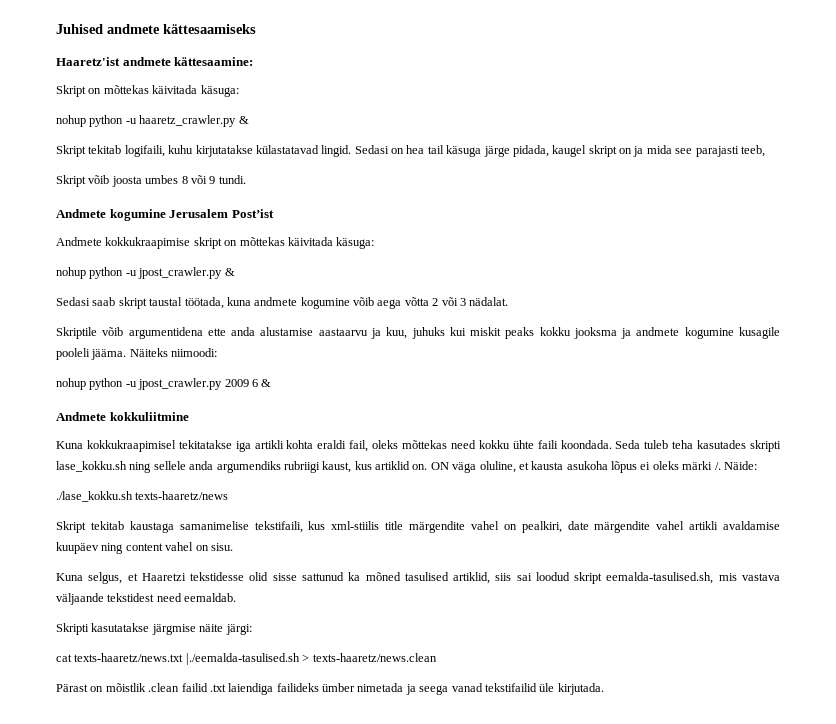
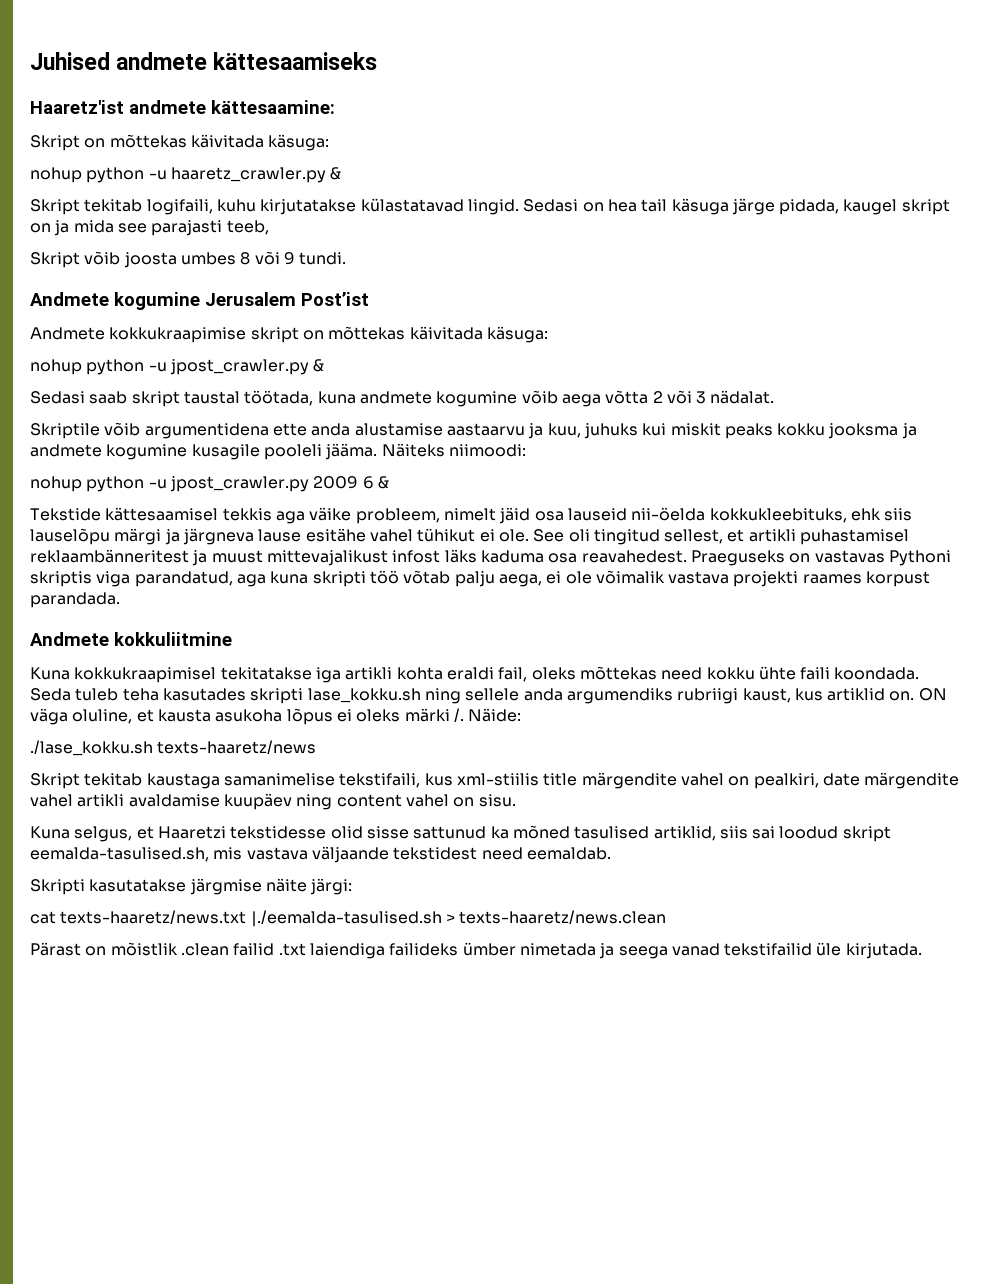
+ Tekstide kättesaamisel tekkis aga väike probleem, nimelt jäid osa lauseid nii-öelda kokkukleebituks, ehk siis lauselõpu märgi ja järgneva lause esitähe vahel tühikut ei ole. See oli tingitud sellest, et artikli puhastamisel reklaambänneritest ja muust mittevajalikust infost läks kaduma osa reavahedest. Praeguseks on vastavas Pythoni skriptis viga parandatud, aga kuna skripti töö võtab palju aega, ei ole võimalik vastava projekti raames korpust parandada.

